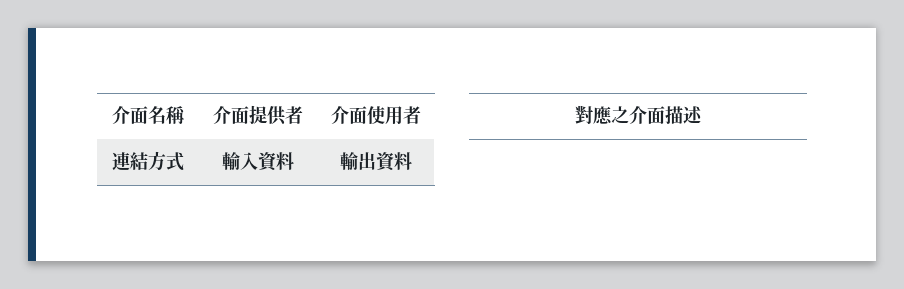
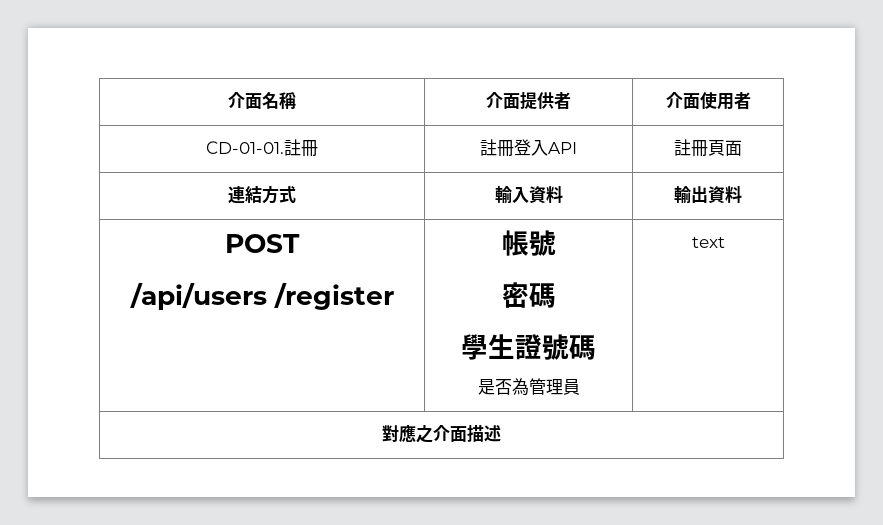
+ CD-01-01.註冊 | 註冊登入API | 註冊頁面
+ POST
+ /api/users /register | 帳號
+ 密碼
+ 學生證號碼
+ 是否為管理員 | text

